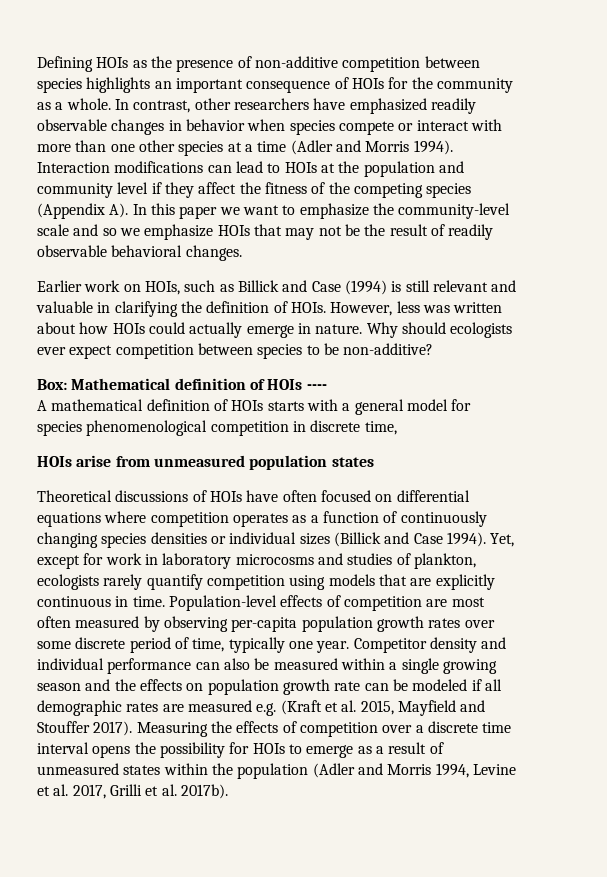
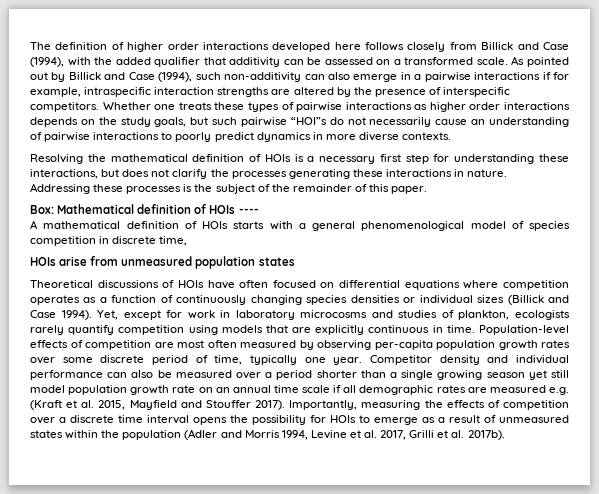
- Defining HOIs as the presence of non-additive competition between species highlights an important consequence of HOIs for the community as a whole. In contrast, other researchers have emphasized readily observable changes in behavior when species compete or interact with more than one other species at a time (Adler and Morris 1994). Interaction modifications can lead to HOIs at the population and community level if they affect the fitness of the competing species (Appendix A). In this paper we want to emphasize the community-level scale and so we emphasize HOIs that may not be the result of readily observable behavioral changes.
- Earlier work on HOIs, such as Billick and Case (1994) is still relevant and valuable in clarifying the definition of HOIs. However, less was written about how HOIs could actually emerge in nature. Why should ecologists ever expect competition between species to be non-additive?
+ The definition of higher order interactions developed here follows closely from Billick and Case (1994), with the added qualifier that additivity can be assessed on a transformed scale. As pointed out by Billick and Case (1994), such non-additivity can also emerge in a pairwise interactions if for example, intraspecific interaction strengths are altered by the presence of interspecific competitors. Whether one treats these types of pairwise interactions as higher order interactions depends on the study goals, but such pairwise “HOI”s do not necessarily cause an understanding of pairwise interactions to poorly predict dynamics in more diverse contexts.
+ Resolving the mathematical definition of HOIs is a necessary first step for understanding these interactions, but does not clarify the processes generating these interactions in nature. Addressing these processes is the subject of the remainder of this paper.
- A mathematical definition of HOIs starts with a general model for species phenomenological competition in discrete time,
+ A mathematical definition of HOIs starts with a general phenomenological model of species competition in discrete time,
- Competitor density and individual performance can also be measured within a single growing season and the effects on population growth rate can be modeled if all demographic rates are measured e.g. (Kraft et al. 2015, Mayfield and Stouffer 2017).
+ Competitor density and individual performance can also be measured over a period shorter than a single growing season yet still model population growth rate on an annual time scale if all demographic rates are measured e.g. (Kraft et al. 2015, Mayfield and Stouffer 2017).
- Measuring the effects of competition over a discrete time interval opens the possibility for HOIs to emerge as a result of unmeasured states within the population (Adler and Morris 1994, Levine et al. 2017, Grilli et al. 2017b).
+ Importantly, measuring the effects of competition over a discrete time interval opens the possibility for HOIs to emerge as a result of unmeasured states within the population (Adler and Morris 1994, Levine et al. 2017, Grilli et al. 2017b).

